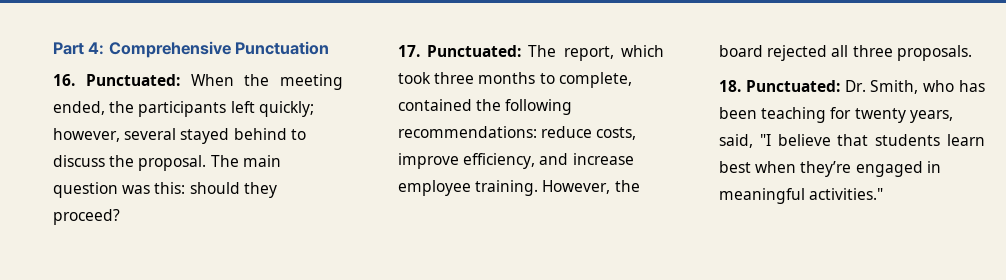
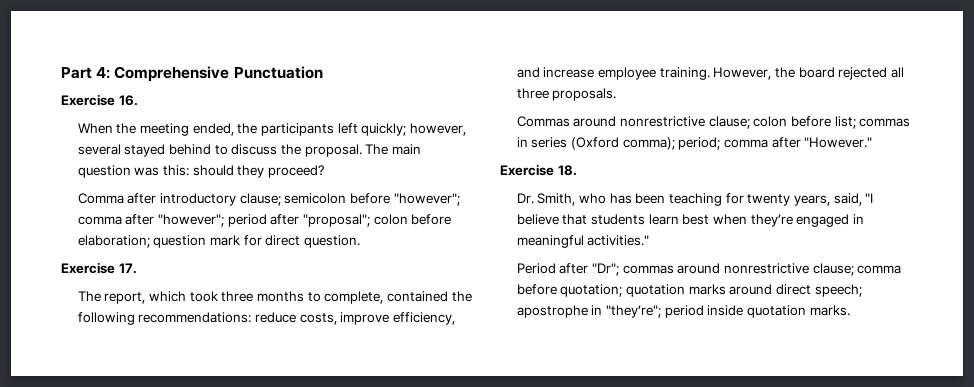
- 16. Punctuated: When the meeting ended, the participants left quickly; however, several stayed behind to discuss the proposal.
+ Exercise 16.
+ When the meeting ended, the participants left quickly; however, several stayed behind to discuss the proposal.
- 17. Punctuated: The report, which took three months to complete, contained the following recommendations: reduce costs, improve efficiency, and increase employee training.
+ Comma after introductory clause; semicolon before "however"; comma after "however"; period after "proposal"; colon before elaboration; question mark for direct question.
+ Exercise 17.
+ The report, which took three months to complete, contained the following recommendations: reduce costs, improve efficiency, and increase employee training.
- 18. Punctuated: Dr. Smith, who has been teaching for twenty years, said, "I believe that students learn best when they’re engaged in meaningful activities."
+ Commas around nonrestrictive clause; colon before list; commas in series (Oxford comma); period; comma after "However."
+ Exercise 18.
+ Dr. Smith, who has been teaching for twenty years, said, "I believe that students learn best when they’re engaged in meaningful activities."
+ Period after "Dr"; commas around nonrestrictive clause; comma before quotation; quotation marks around direct speech; apostrophe in "they’re"; period inside quotation marks.

